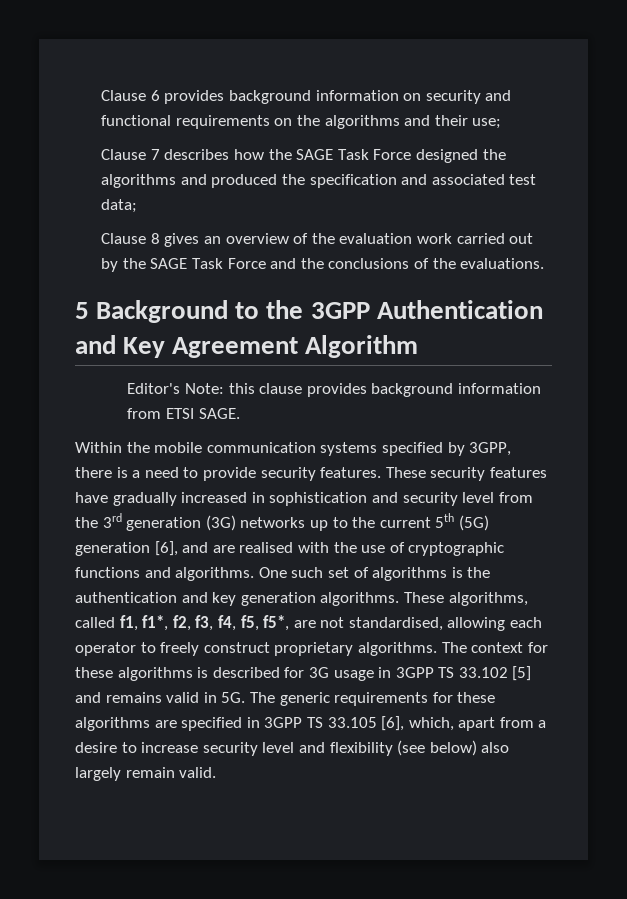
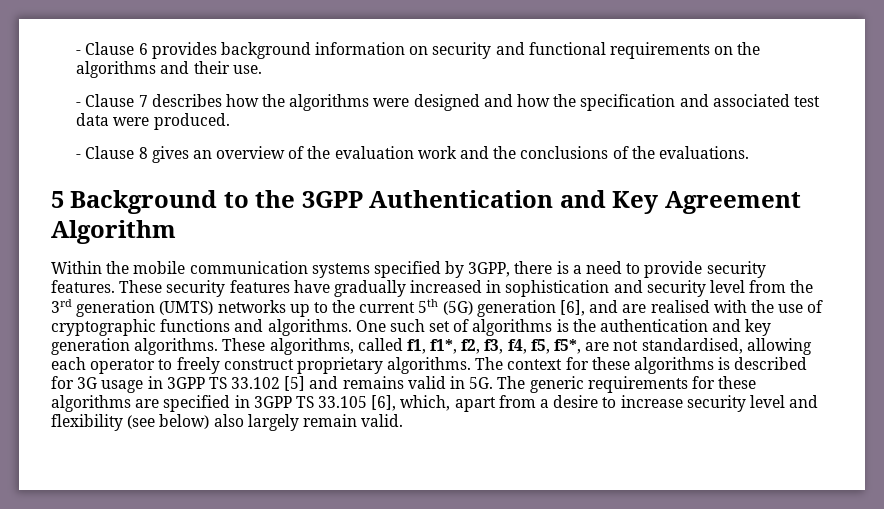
- Clause 6 provides background information on security and functional requirements on the algorithms and their use;
- Clause 7 describes how the SAGE Task Force designed the algorithms and produced the specification and associated test data;
- Clause 8 gives an overview of the evaluation work carried out by the SAGE Task Force and the conclusions of the evaluations.
+ - Clause 6 provides background information on security and functional requirements on the algorithms and their use.
+ - Clause 7 describes how the algorithms were designed and how the specification and associated test data were produced.
+ - Clause 8 gives an overview of the evaluation work and the conclusions of the evaluations.
- Editor's Note: this clause provides background information from ETSI SAGE.
- These security features have gradually increased in sophistication and security level from the 3rd generation (3G) networks up to the current 5th (5G) generation [6], and are realised with the use of cryptographic functions and algorithms.
+ These security features have gradually increased in sophistication and security level from the 3rd generation (UMTS) networks up to the current 5th (5G) generation [6], and are realised with the use of cryptographic functions and algorithms.

